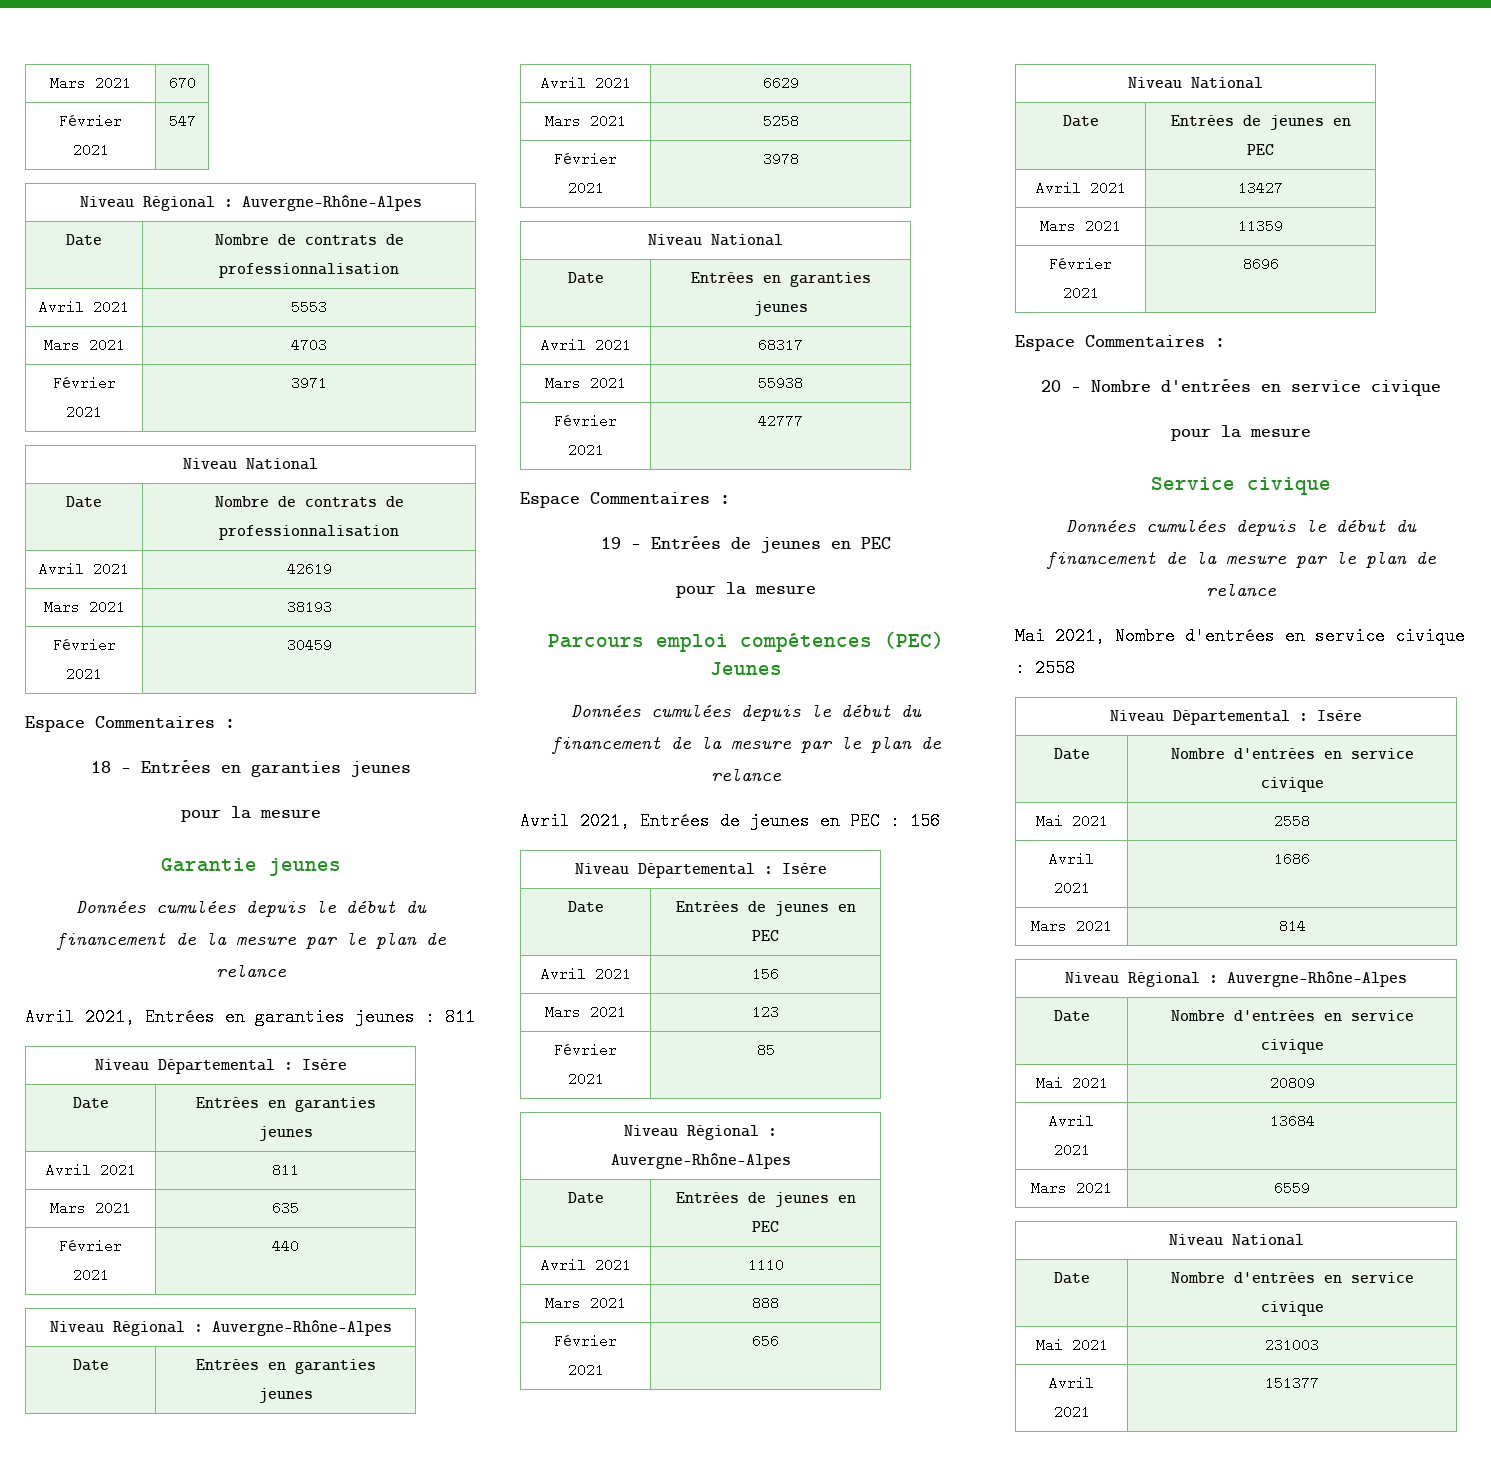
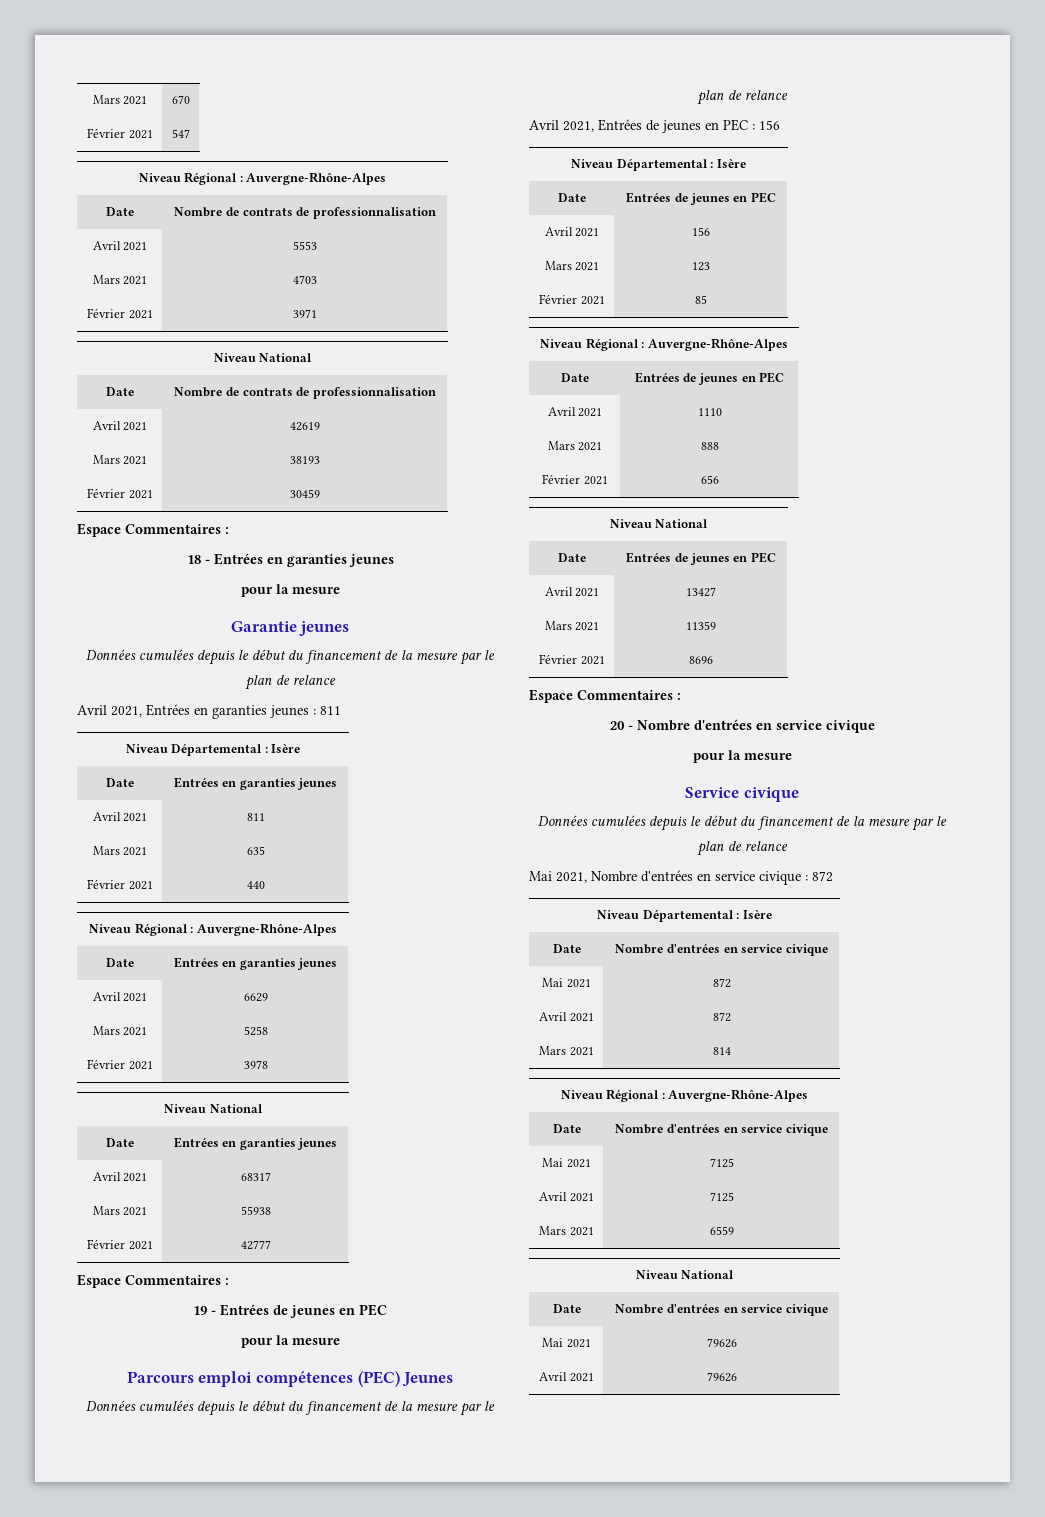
- Mai 2021, Nombre d'entrées en service civique : 2558
+ Mai 2021, Nombre d'entrées en service civique : 872
- Mai 2021 | 2558
- Avril 2021 | 1686
+ Mai 2021 | 872
+ Avril 2021 | 872
- Mai 2021 | 20809
- Avril 2021 | 13684
+ Mai 2021 | 7125
+ Avril 2021 | 7125
- Mai 2021 | 231003
- Avril 2021 | 151377
+ Mai 2021 | 79626
+ Avril 2021 | 79626

